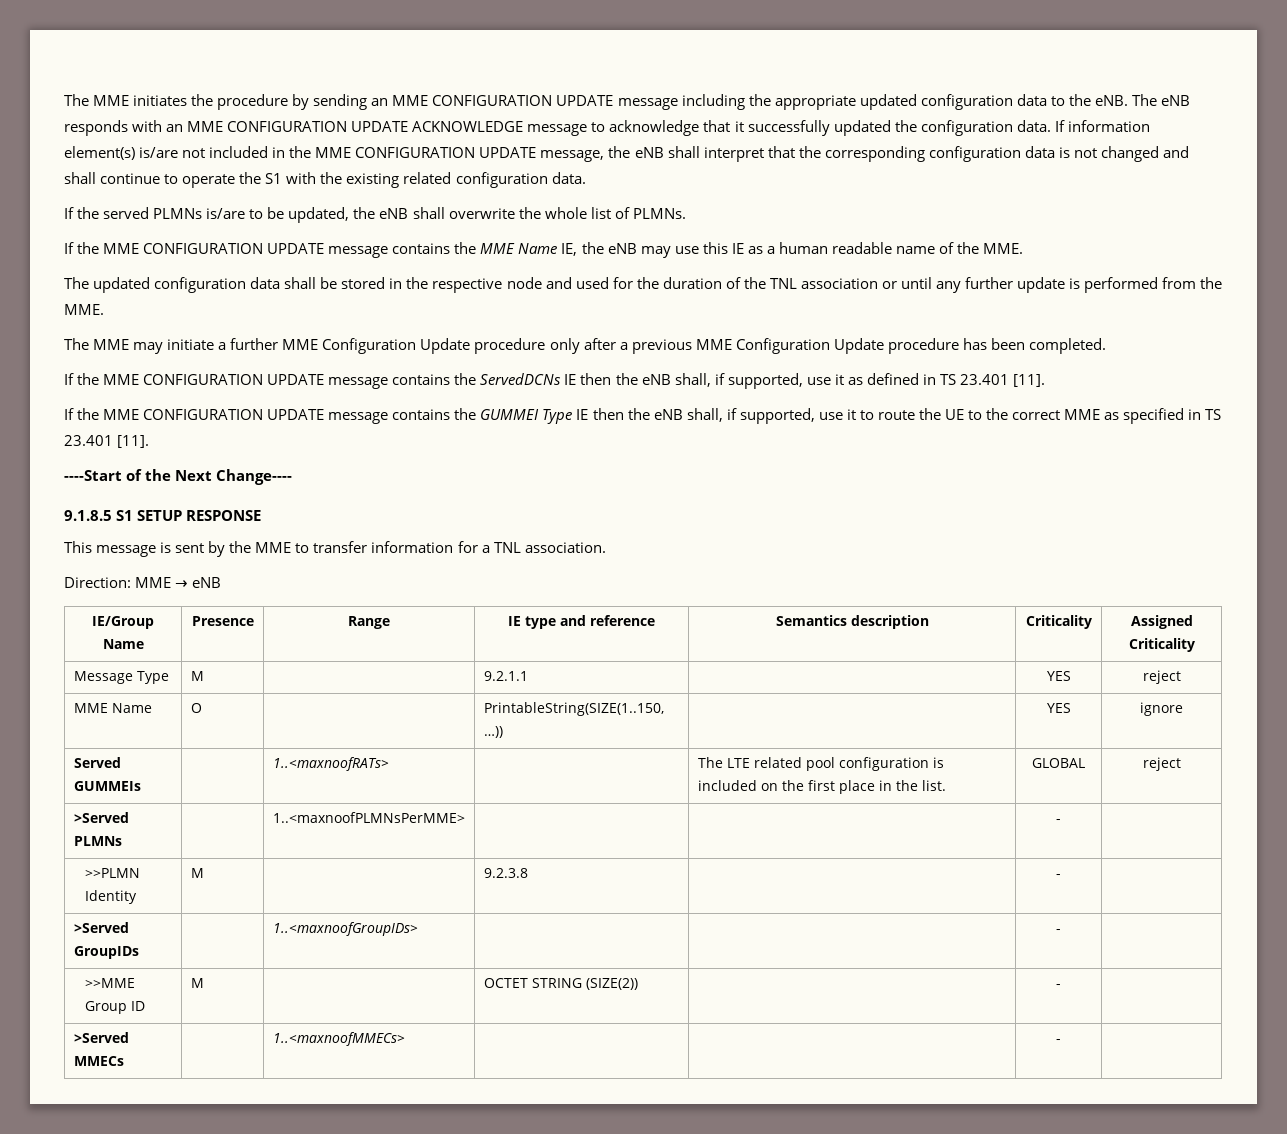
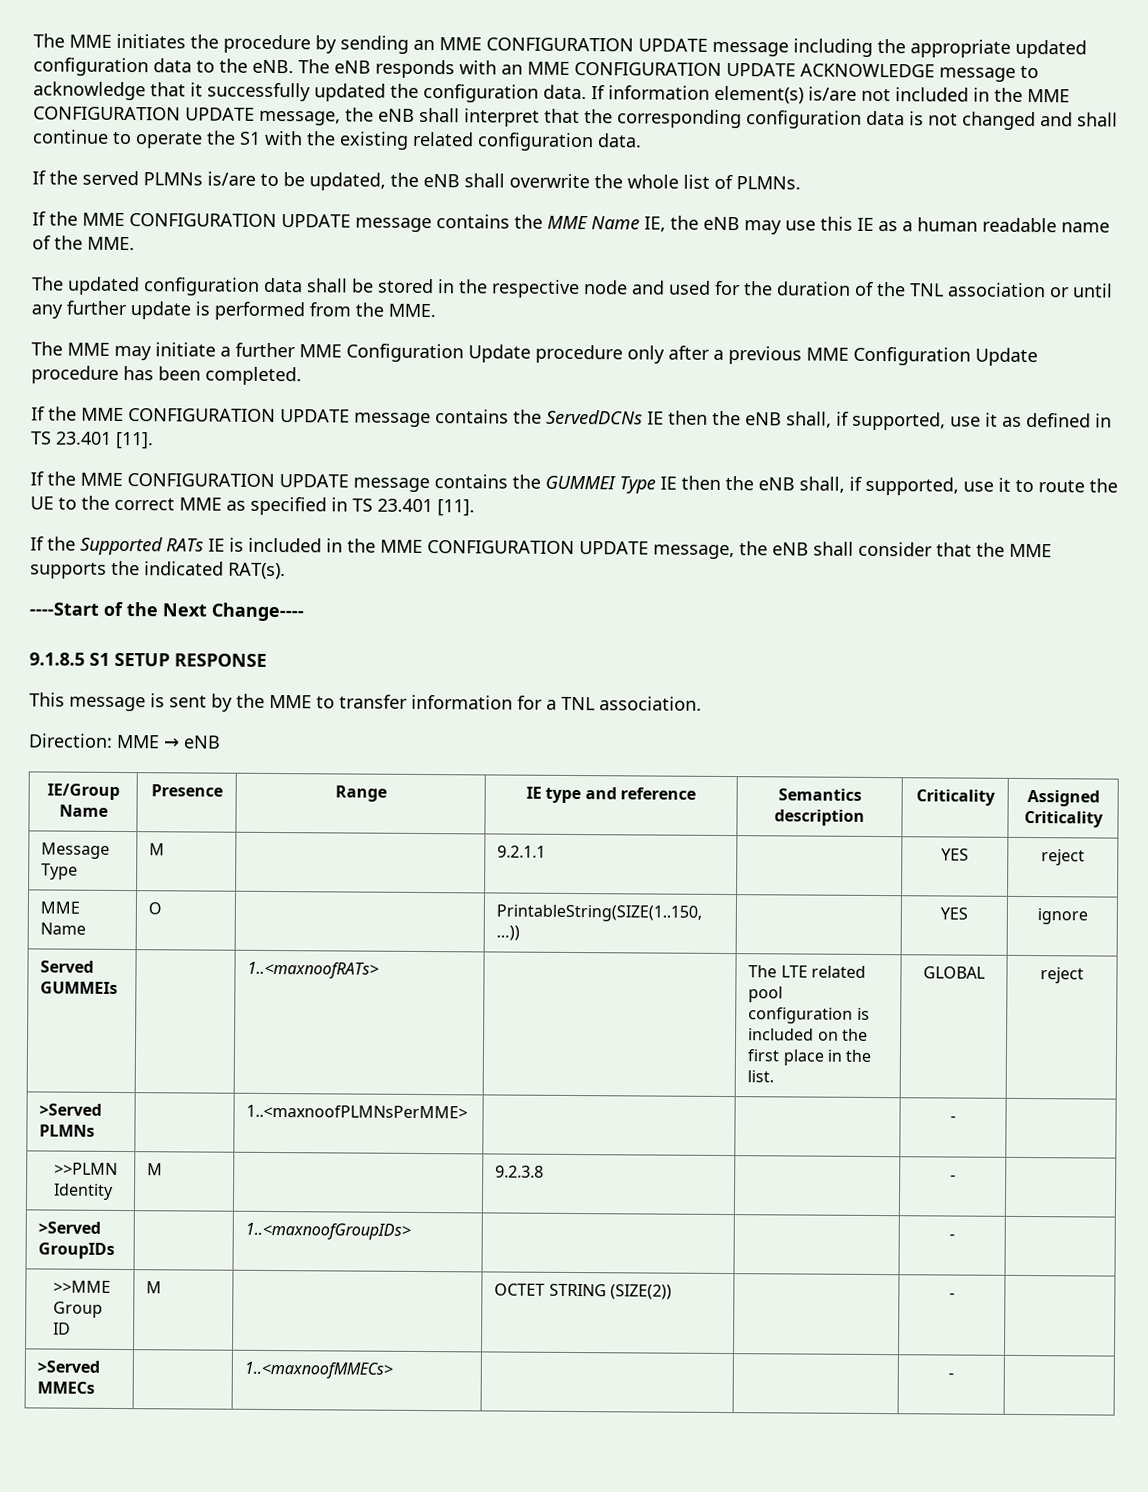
+ If the Supported RATs IE is included in the MME CONFIGURATION UPDATE message, the eNB shall consider that the MME supports the indicated RAT(s).

